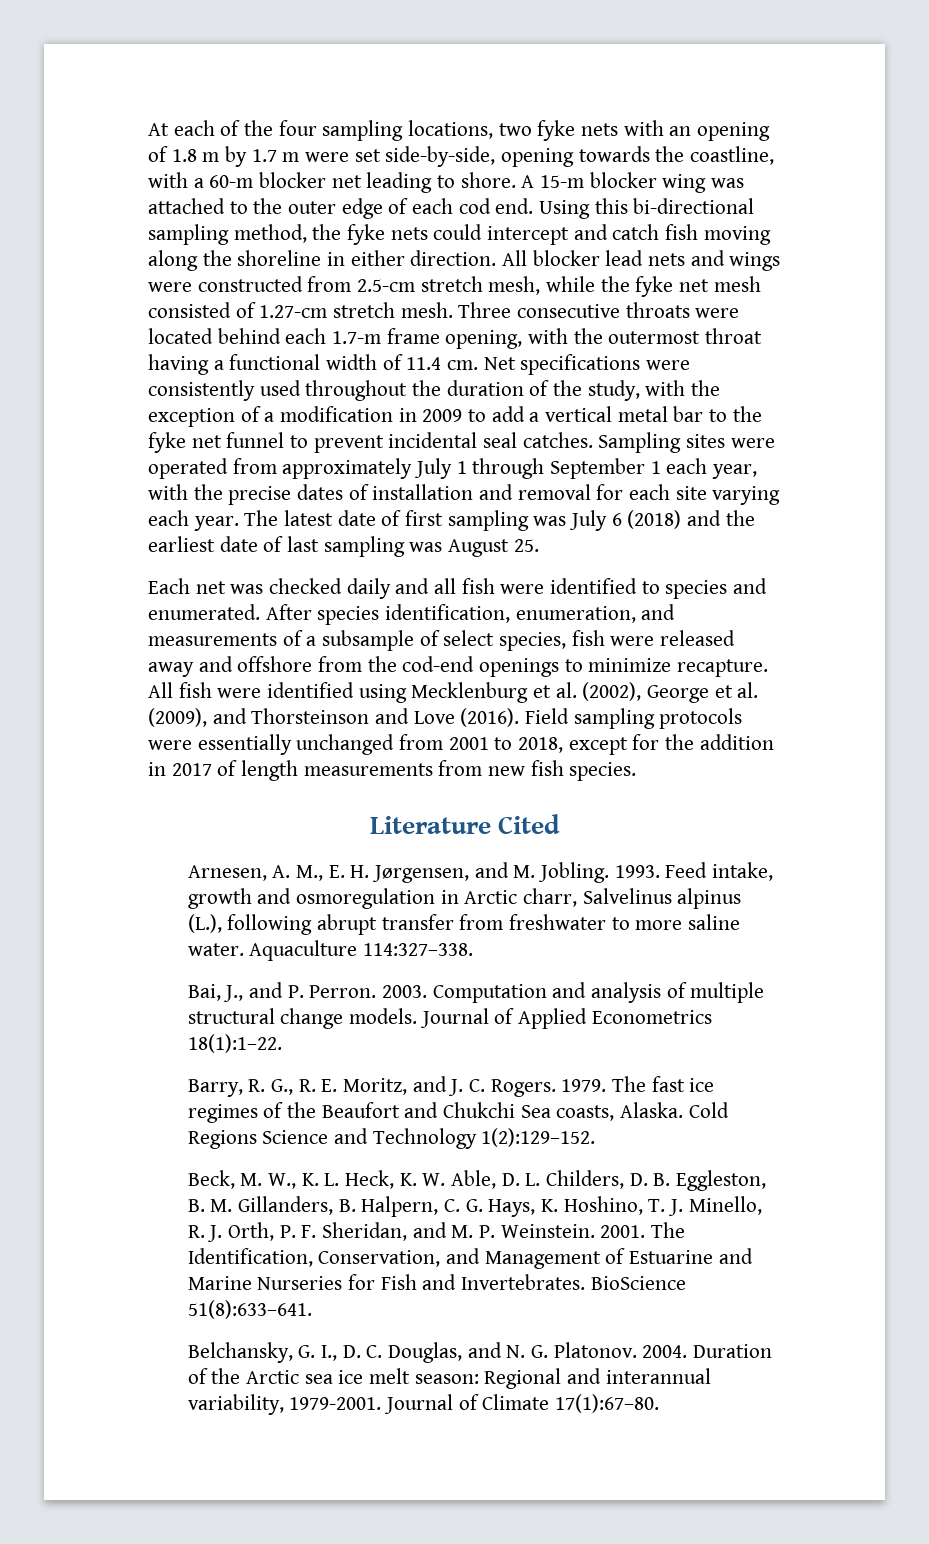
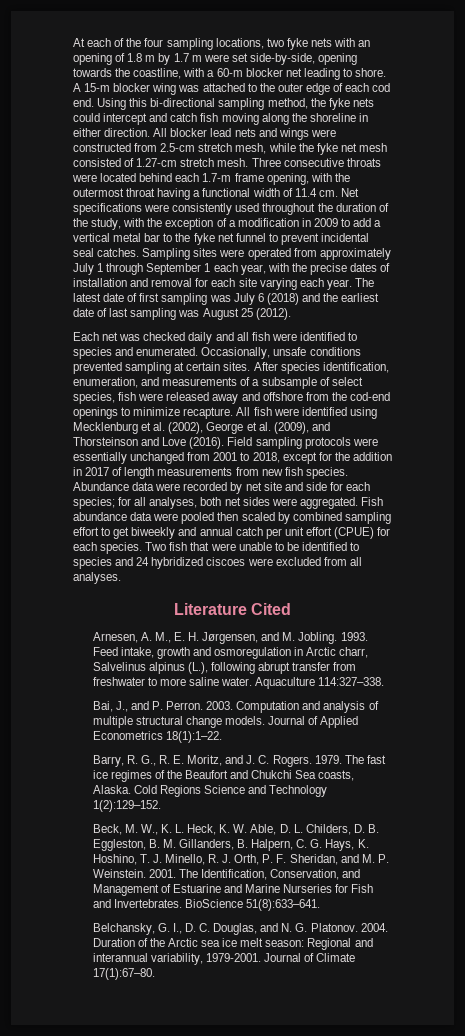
- The latest date of first sampling was July 6 (2018) and the earliest date of last sampling was August 25.
+ The latest date of first sampling was July 6 (2018) and the earliest date of last sampling was August 25 (2012).
+ Occasionally, unsafe conditions prevented sampling at certain sites.
+ Abundance data were recorded by net site and side for each species; for all analyses, both net sides were aggregated. Fish abundance data were pooled then scaled by combined sampling effort to get biweekly and annual catch per unit effort (CPUE) for each species. Two fish that were unable to be identified to species and 24 hybridized ciscoes were excluded from all analyses.

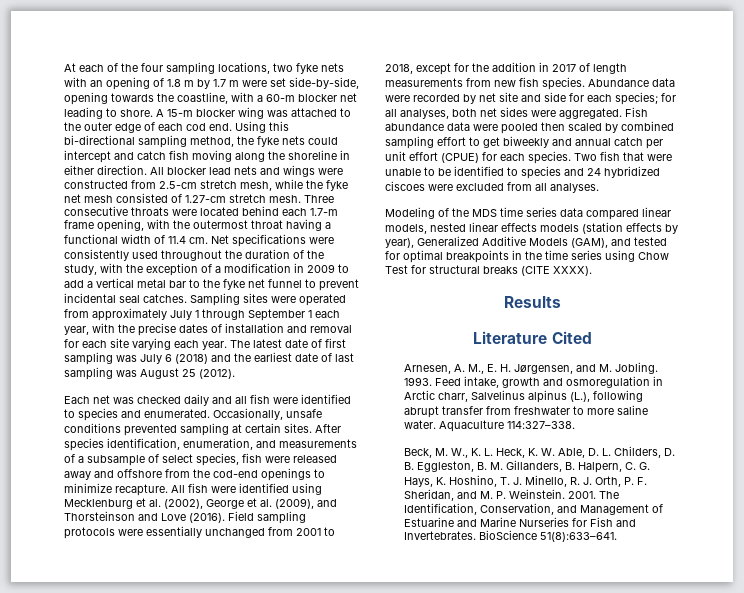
+ Modeling of the MDS time series data compared linear models, nested linear effects models (station effects by year), Generalized Additive Models (GAM), and tested for optimal breakpoints in the time series using Chow Test for structural breaks (CITE XXXX).
+ Results
- Bai, J., and P. Perron. 2003. Computation and analysis of multiple structural change models. Journal of Applied Econometrics 18(1):1–22.
- Barry, R. G., R. E. Moritz, and J. C. Rogers. 1979. The fast ice regimes of the Beaufort and Chukchi Sea coasts, Alaska. Cold Regions Science and Technology 1(2):129–152.
- Belchansky, G. I., D. C. Douglas, and N. G. Platonov. 2004. Duration of the Arctic sea ice melt season: Regional and interannual variability, 1979-2001. Journal of Climate 17(1):67–80.

